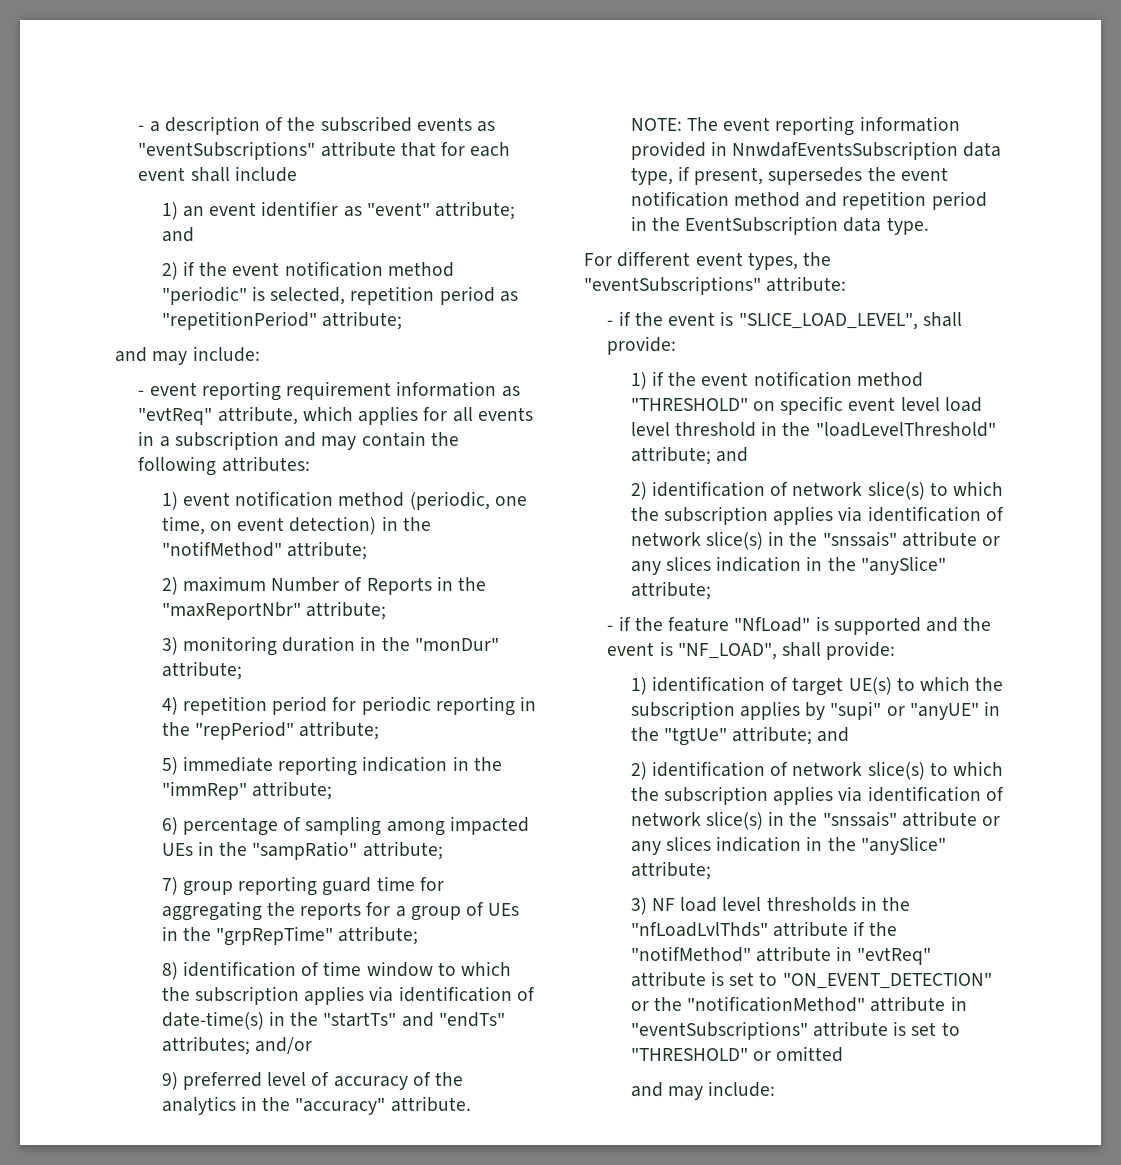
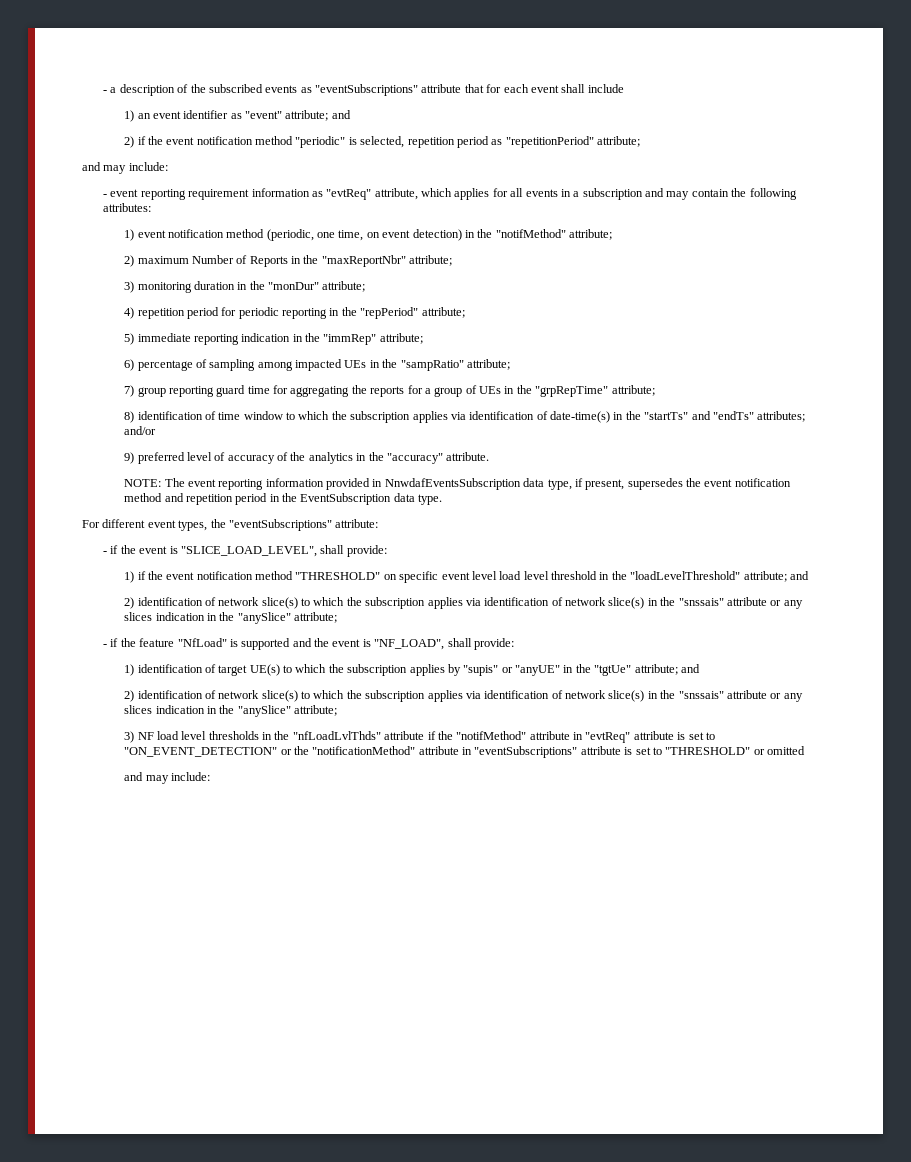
- 1) identification of target UE(s) to which the subscription applies by "supi" or "anyUE" in the "tgtUe" attribute; and
+ 1) identification of target UE(s) to which the subscription applies by "supis" or "anyUE" in the "tgtUe" attribute; and

